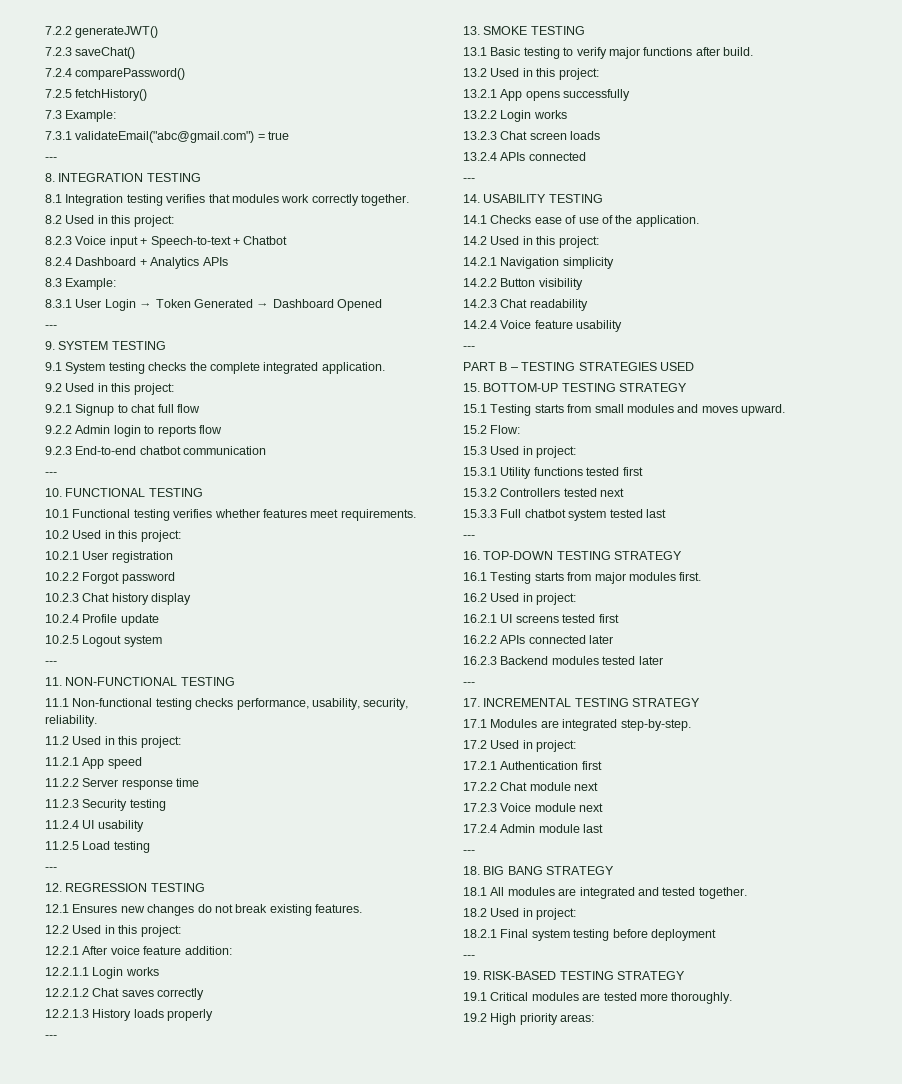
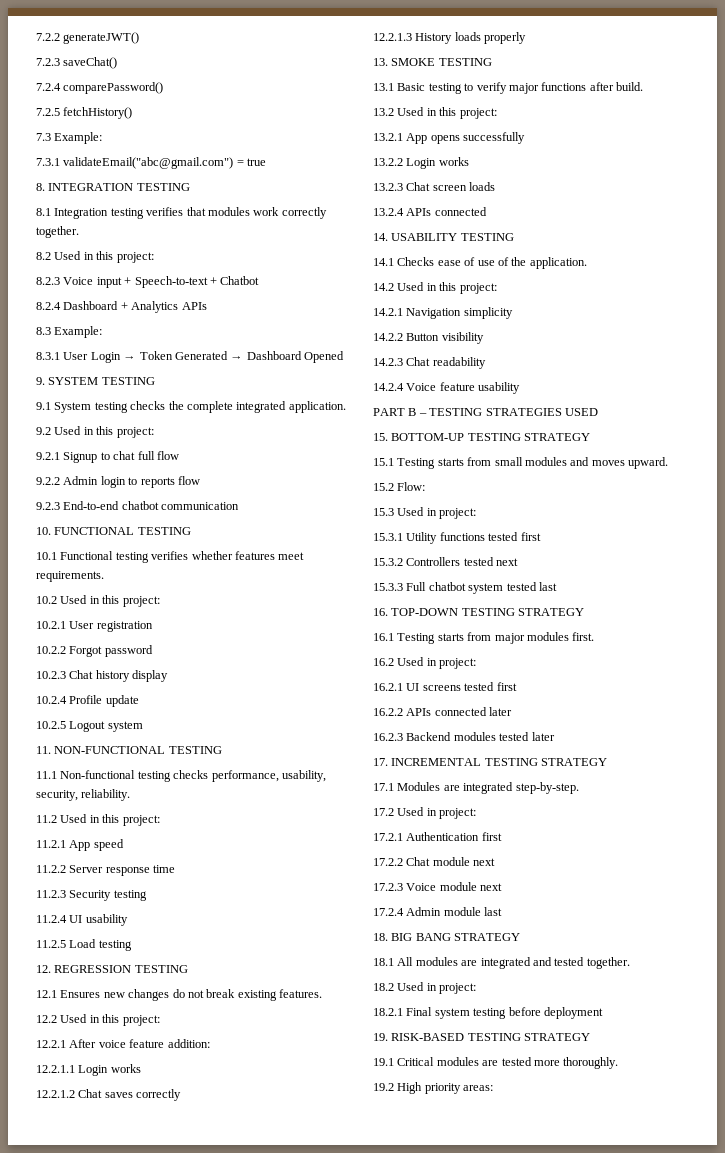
  7.3.1 validateEmail("abc@gmail.com") = true
- ---
  8.3.1 User Login → Token Generated → Dashboard Opened
- ---
  9.2.3 End-to-end chatbot communication
- ---
  10.2.5 Logout system
- ---
  11.2.5 Load testing
- ---
  12.2.1.3 History loads properly
- ---
  13.2.4 APIs connected
- ---
  14.2.4 Voice feature usability
- ---
  15.3.3 Full chatbot system tested last
- ---
  16.2.3 Backend modules tested later
- ---
  17.2.4 Admin module last
- ---
  18.2.1 Final system testing before deployment
- ---

